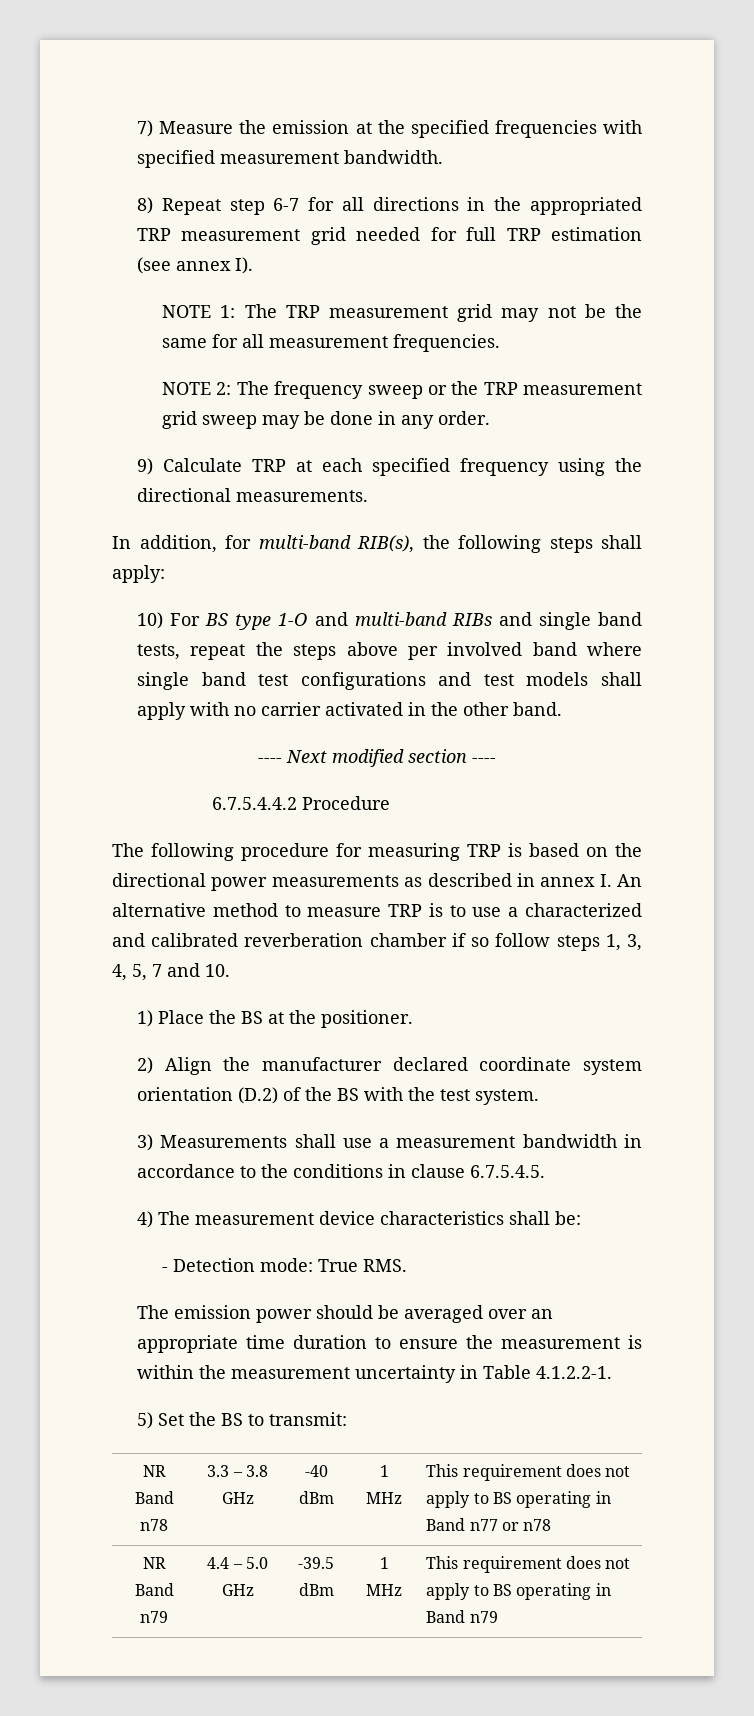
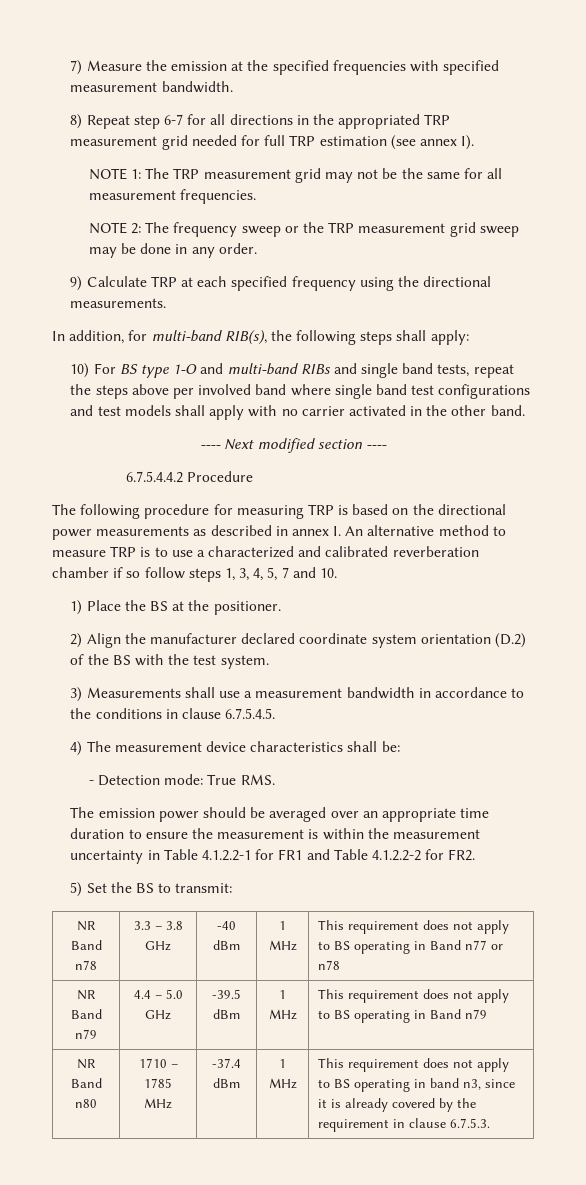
- The emission power should be averaged over an appropriate time duration to ensure the measurement is within the measurement uncertainty in Table 4.1.2.2-1.
+ The emission power should be averaged over an appropriate time duration to ensure the measurement is within the measurement uncertainty in Table 4.1.2.2-1 for FR1 and Table 4.1.2.2-2 for FR2.
+ NR Band n80 | 1710 – 1785 MHz | -37.4 dBm | 1 MHz | This requirement does not apply to BS operating in band n3, since it is already covered by the requirement in clause 6.7.5.3.

